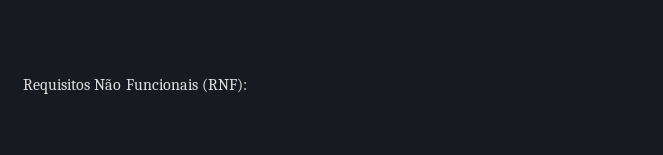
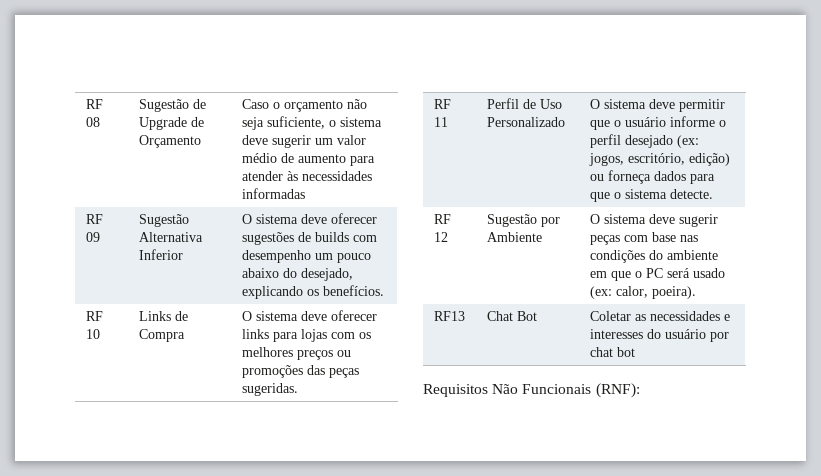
+ RF 08 | Sugestão de Upgrade de Orçamento | Caso o orçamento não seja suficiente, o sistema deve sugerir um valor médio de aumento para atender às necessidades informadas
+ RF 09 | Sugestão Alternativa Inferior | O sistema deve oferecer sugestões de builds com desempenho um pouco abaixo do desejado, explicando os benefícios.
+ RF 10 | Links de Compra | O sistema deve oferecer links para lojas com os melhores preços ou promoções das peças sugeridas.
+ RF 11 | Perfil de Uso Personalizado | O sistema deve permitir que o usuário informe o perfil desejado (ex: jogos, escritório, edição) ou forneça dados para que o sistema detecte.
+ RF 12 | Sugestão por Ambiente | O sistema deve sugerir peças com base nas condições do ambiente em que o PC será usado (ex: calor, poeira).
+ RF13 | Chat Bot | Coletar as necessidades e interesses do usuário por chat bot

